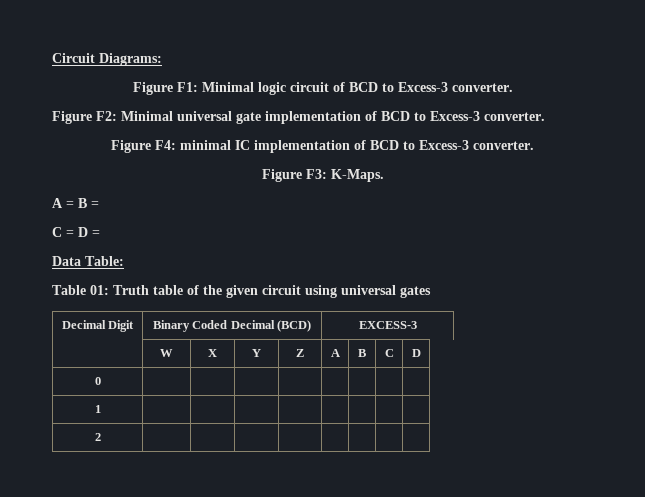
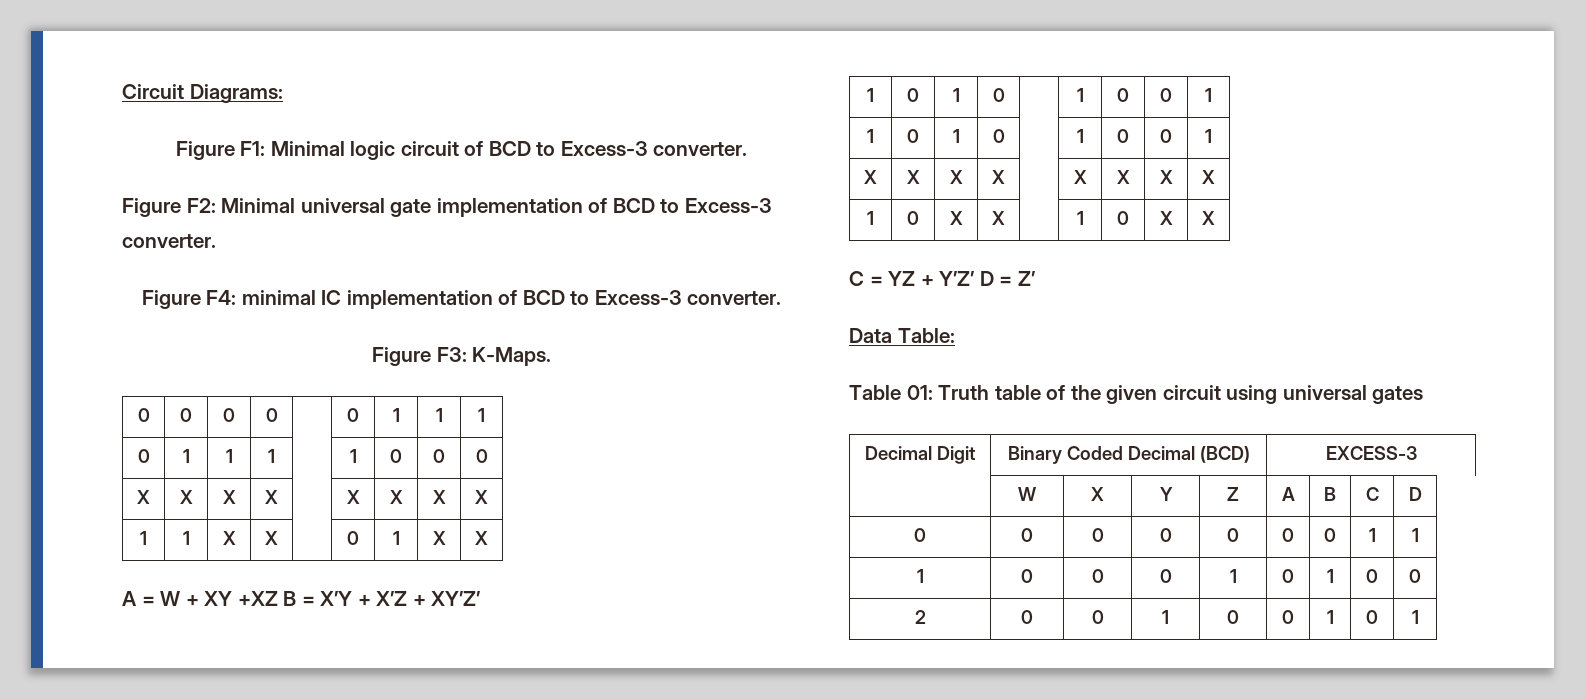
- A = B =
+ 0 | 0 | 0 | 0 | | 0 | 1 | 1 | 1
+ 0 | 1 | 1 | 1 | | 1 | 0 | 0 | 0
+ X | X | X | X | | X | X | X | X
+ 1 | 1 | X | X | | 0 | 1 | X | X
+ A = W + XY +XZ B = X’Y + X’Z + XY’Z’
+ 1 | 0 | 1 | 0 | | 1 | 0 | 0 | 1
+ 1 | 0 | 1 | 0 | | 1 | 0 | 0 | 1
+ X | X | X | X | | X | X | X | X
+ 1 | 0 | X | X | | 1 | 0 | X | X
- C = D =
+ C = YZ + Y’Z’ D = Z’
- 0 | | | | | | | |
- 1 | | | | | | | |
- 2 | | | | | | | |
+ 0 | 0 | 0 | 0 | 0 | 0 | 0 | 1 | 1
+ 1 | 0 | 0 | 0 | 1 | 0 | 1 | 0 | 0
+ 2 | 0 | 0 | 1 | 0 | 0 | 1 | 0 | 1

